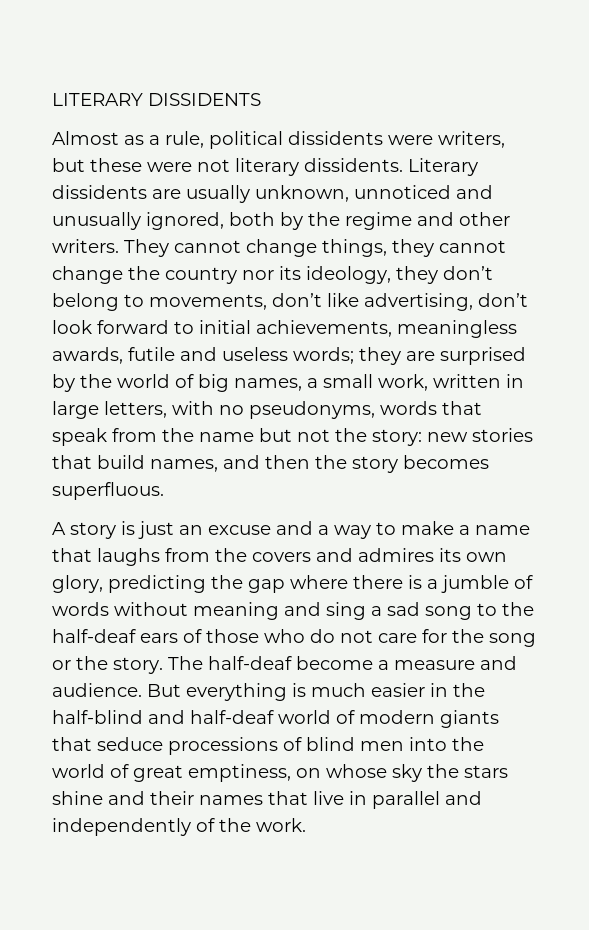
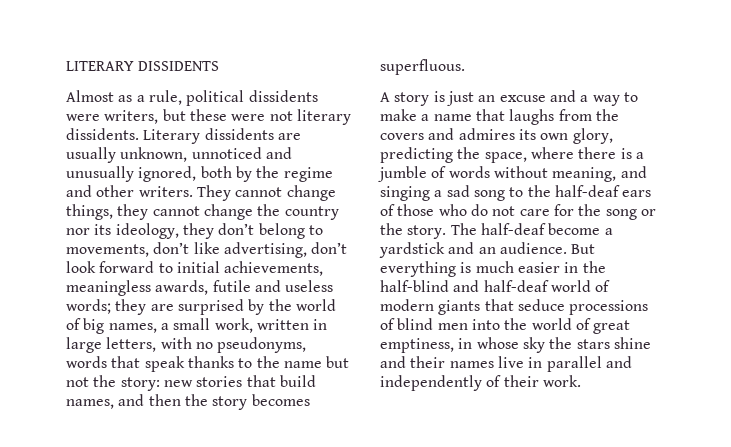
- they are surprised by the world of big names, a small work, written in large letters, with no pseudonyms, words that speak from the name but not the story:
+ they are surprised by the world of big names, a small work, written in large letters, with no pseudonyms, words that speak thanks to the name but not the story:
- A story is just an excuse and a way to make a name that laughs from the covers and admires its own glory, predicting the gap where there is a jumble of words without meaning and sing a sad song to the half-deaf ears of those who do not care for the song or the story.
+ A story is just an excuse and a way to make a name that laughs from the covers and admires its own glory, predicting the space, where there is a jumble of words without meaning, and singing a sad song to the half-deaf ears of those who do not care for the song or the story.
- The half-deaf become a measure and audience.
+ The half-deaf become a yardstick and an audience.
- But everything is much easier in the half-blind and half-deaf world of modern giants that seduce processions of blind men into the world of great emptiness, on whose sky the stars shine and their names that live in parallel and independently of the work.
+ But everything is much easier in the half-blind and half-deaf world of modern giants that seduce processions of blind men into the world of great emptiness, in whose sky the stars shine and their names live in parallel and independently of their work.

